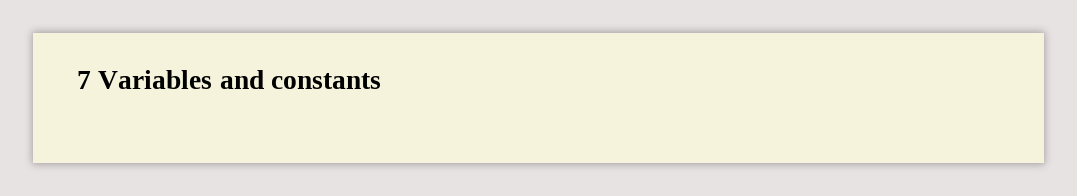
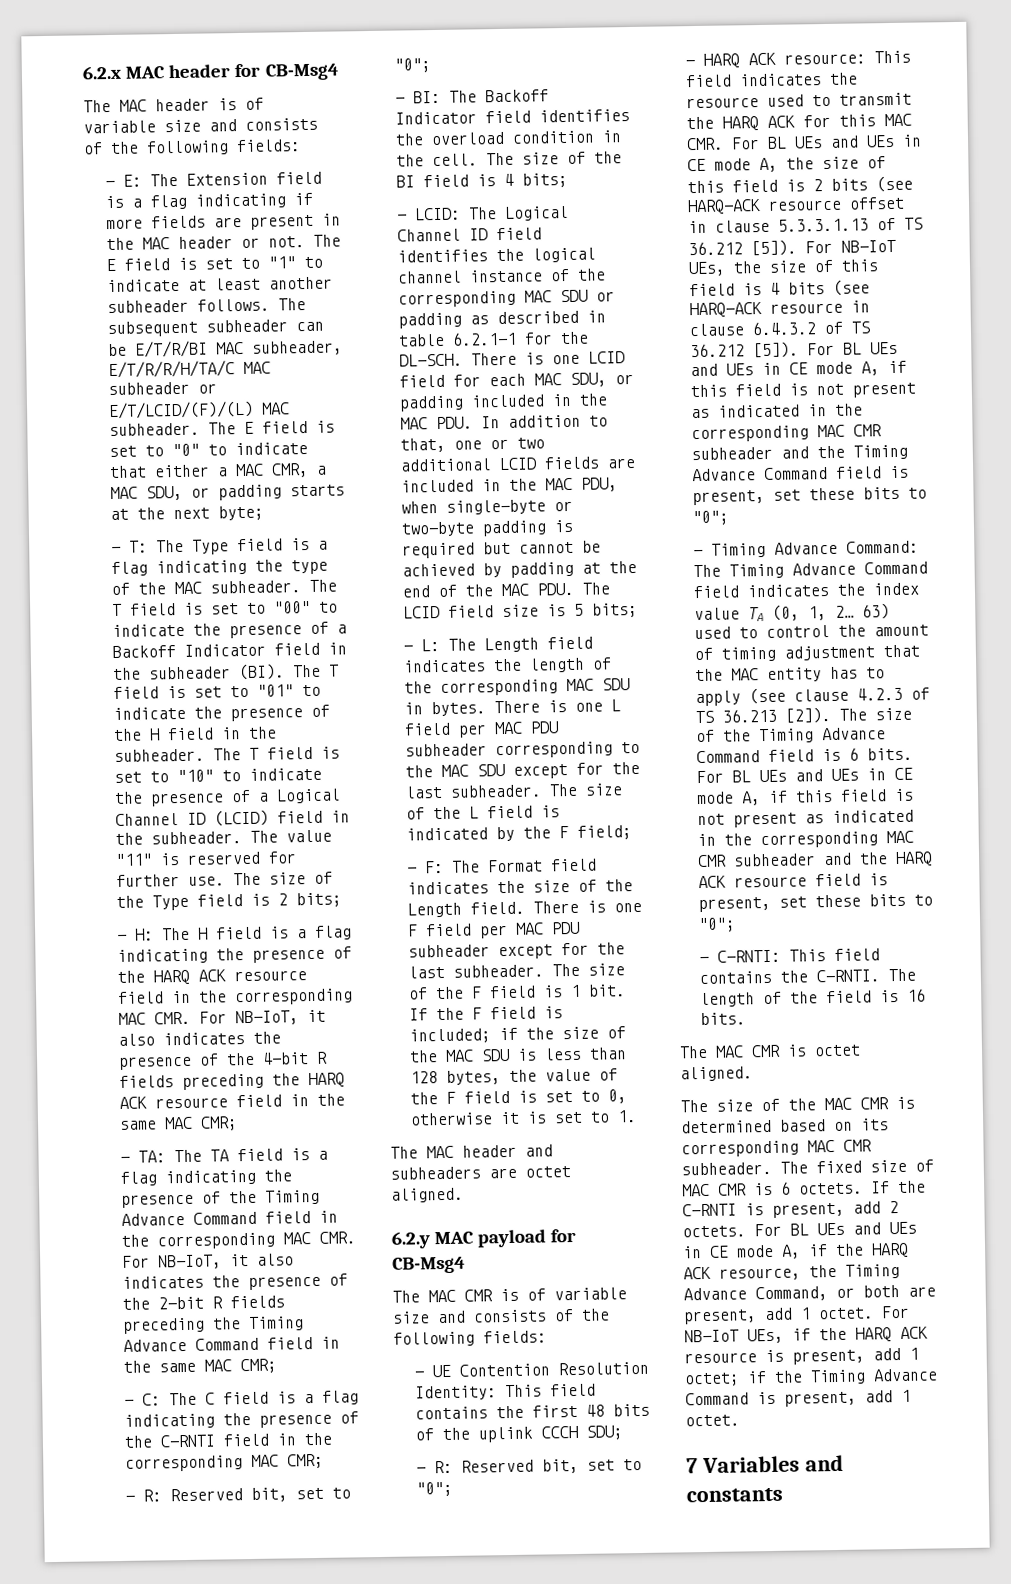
+ 6.2.x MAC header for CB-Msg4
+ The MAC header is of variable size and consists of the following fields:
+ - E: The Extension field is a flag indicating if more fields are present in the MAC header or not. The E field is set to "1" to indicate at least another subheader follows. The subsequent subheader can be E/T/R/BI MAC subheader, E/T/R/R/H/TA/C MAC subheader or E/T/LCID/(F)/(L) MAC subheader. The E field is set to "0" to indicate that either a MAC CMR, a MAC SDU, or padding starts at the next byte;
+ - T: The Type field is a flag indicating the type of the MAC subheader. The T field is set to "00" to indicate the presence of a Backoff Indicator field in the subheader (BI). The T field is set to "01" to indicate the presence of the H field in the subheader. The T field is set to "10" to indicate the presence of a Logical Channel ID (LCID) field in the subheader. The value "11" is reserved for further use. The size of the Type field is 2 bits;
+ - H: The H field is a flag indicating the presence of the HARQ ACK resource field in the corresponding MAC CMR. For NB-IoT, it also indicates the presence of the 4-bit R fields preceding the HARQ ACK resource field in the same MAC CMR;
+ - TA: The TA field is a flag indicating the presence of the Timing Advance Command field in the corresponding MAC CMR. For NB-IoT, it also indicates the presence of the 2-bit R fields preceding the Timing Advance Command field in the same MAC CMR;
+ - C: The C field is a flag indicating the presence of the C-RNTI field in the corresponding MAC CMR;
+ - R: Reserved bit, set to "0";
+ - BI: The Backoff Indicator field identifies the overload condition in the cell. The size of the BI field is 4 bits;
+ - LCID: The Logical Channel ID field identifies the logical channel instance of the corresponding MAC SDU or padding as described in table 6.2.1-1 for the DL-SCH. There is one LCID field for each MAC SDU, or padding included in the MAC PDU. In addition to that, one or two additional LCID fields are included in the MAC PDU, when single-byte or two-byte padding is required but cannot be achieved by padding at the end of the MAC PDU. The LCID field size is 5 bits;
+ - L: The Length field indicates the length of the corresponding MAC SDU in bytes. There is one L field per MAC PDU subheader corresponding to the MAC SDU except for the last subheader. The size of the L field is indicated by the F field;
+ - F: The Format field indicates the size of the Length field. There is one F field per MAC PDU subheader except for the last subheader. The size of the F field is 1 bit. If the F field is included; if the size of the MAC SDU is less than 128 bytes, the value of the F field is set to 0, otherwise it is set to 1.
+ The MAC header and subheaders are octet aligned.
+ 6.2.y MAC payload for CB-Msg4
+ The MAC CMR is of variable size and consists of the following fields:
+ - UE Contention Resolution Identity: This field contains the first 48 bits of the uplink CCCH SDU;
+ - R: Reserved bit, set to "0";
+ - HARQ ACK resource: This field indicates the resource used to transmit the HARQ ACK for this MAC CMR. For BL UEs and UEs in CE mode A, the size of this field is 2 bits (see HARQ-ACK resource offset in clause 5.3.3.1.13 of TS 36.212 [5]). For NB-IoT UEs, the size of this field is 4 bits (see HARQ-ACK resource in clause 6.4.3.2 of TS 36.212 [5]). For BL UEs and UEs in CE mode A, if this field is not present as indicated in the corresponding MAC CMR subheader and the Timing Advance Command field is present, set these bits to "0";
+ - Timing Advance Command: The Timing Advance Command field indicates the index value TA (0, 1, 2… 63) used to control the amount of timing adjustment that the MAC entity has to apply (see clause 4.2.3 of TS 36.213 [2]). The size of the Timing Advance Command field is 6 bits. For BL UEs and UEs in CE mode A, if this field is not present as indicated in the corresponding MAC CMR subheader and the HARQ ACK resource field is present, set these bits to "0";
+ - C-RNTI: This field contains the C-RNTI. The length of the field is 16 bits.
+ The MAC CMR is octet aligned.
+ The size of the MAC CMR is determined based on its corresponding MAC CMR subheader. The fixed size of MAC CMR is 6 octets. If the C-RNTI is present, add 2 octets. For BL UEs and UEs in CE mode A, if the HARQ ACK resource, the Timing Advance Command, or both are present, add 1 octet. For NB-IoT UEs, if the HARQ ACK resource is present, add 1 octet; if the Timing Advance Command is present, add 1 octet.

